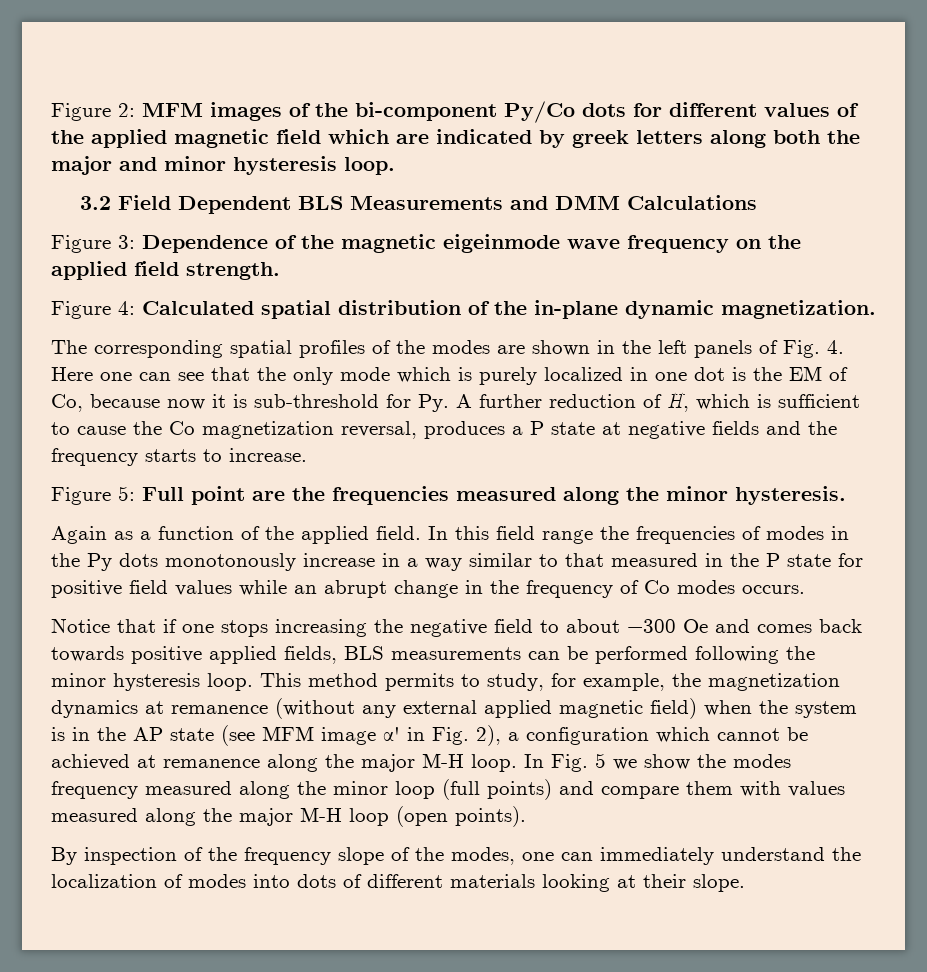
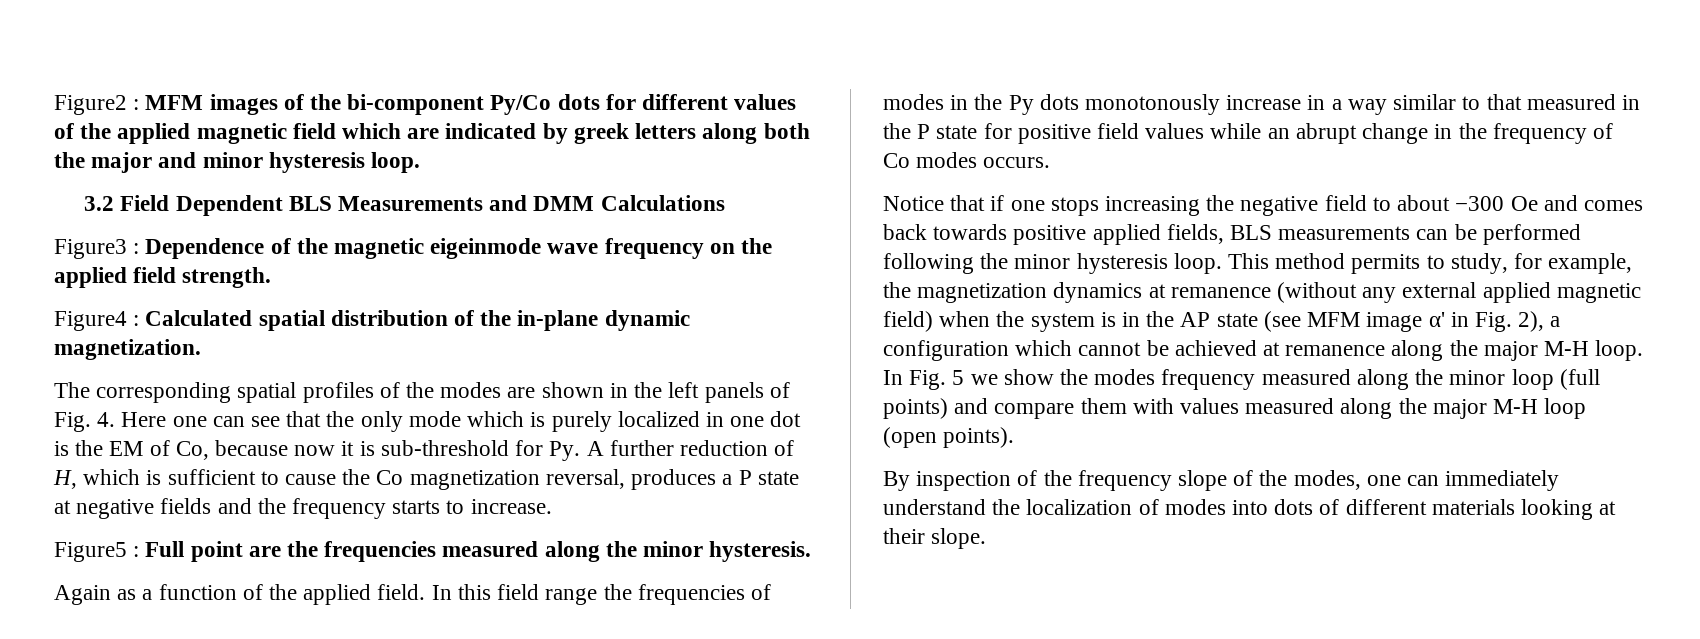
- Figure 2: MFM images of the bi-component Py/Co dots for different values of the applied magnetic field which are indicated by greek letters along both the major and minor hysteresis loop.
+ Figure2 : MFM images of the bi-component Py/Co dots for different values of the applied magnetic field which are indicated by greek letters along both the major and minor hysteresis loop.
- Figure 3: Dependence of the magnetic eigeinmode wave frequency on the applied field strength.
+ Figure3 : Dependence of the magnetic eigeinmode wave frequency on the applied field strength.
- Figure 4: Calculated spatial distribution of the in-plane dynamic magnetization.
+ Figure4 : Calculated spatial distribution of the in-plane dynamic magnetization.
- Figure 5: Full point are the frequencies measured along the minor hysteresis.
+ Figure5 : Full point are the frequencies measured along the minor hysteresis.

